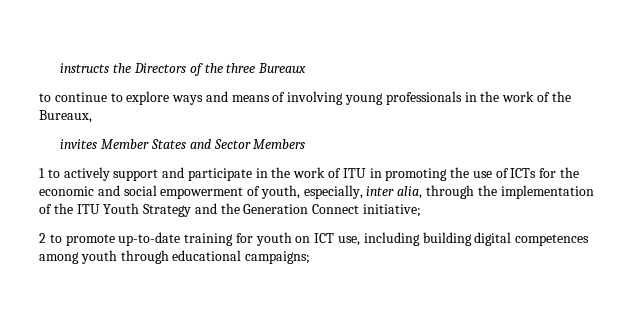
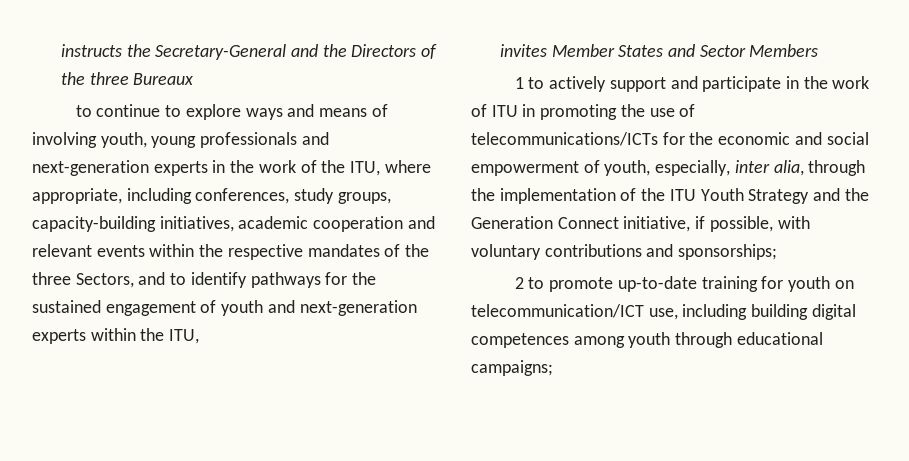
- instructs the Directors of the three Bureaux
+ instructs the Secretary-General and the Directors of the three Bureaux
- to continue to explore ways and means of involving young professionals in the work of the Bureaux,
+ to continue to explore ways and means of involving youth, young professionals and next-generation experts in the work of the ITU, where appropriate, including conferences, study groups, capacity-building initiatives, academic cooperation and relevant events within the respective mandates of the three Sectors, and to identify pathways for the sustained engagement of youth and next-generation experts within the ITU,
- 1 to actively support and participate in the work of ITU in promoting the use of ICTs for the economic and social empowerment of youth, especially, inter alia, through the implementation of the ITU Youth Strategy and the Generation Connect initiative;
+ 1 to actively support and participate in the work of ITU in promoting the use of telecommunications/ICTs for the economic and social empowerment of youth, especially, inter alia, through the implementation of the ITU Youth Strategy and the Generation Connect initiative, if possible, with voluntary contributions and sponsorships;
- 2 to promote up-to-date training for youth on ICT use, including building digital competences among youth through educational campaigns;
+ 2 to promote up-to-date training for youth on telecommunication/ICT use, including building digital competences among youth through educational campaigns;

